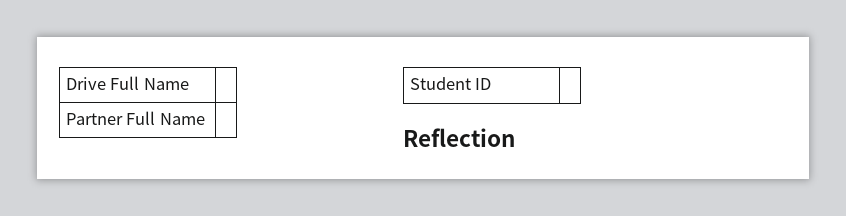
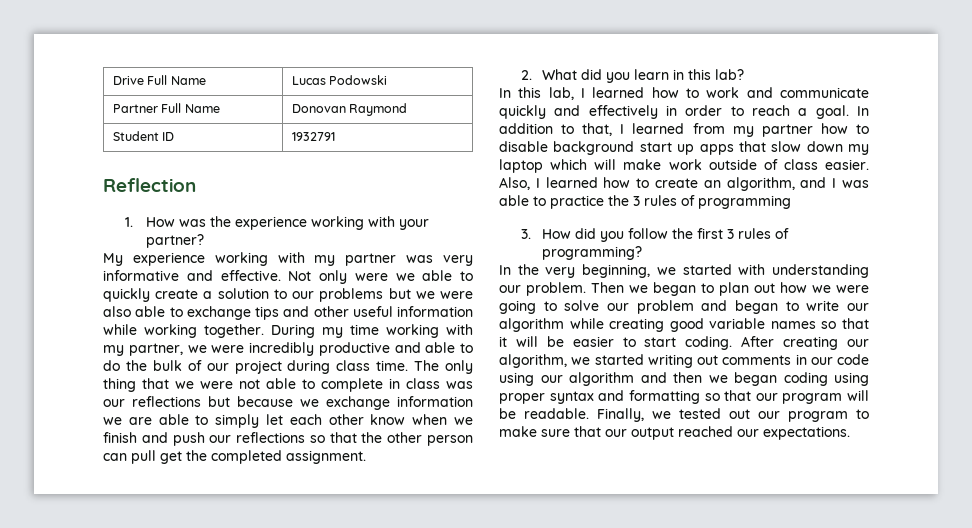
- Drive Full Name |
+ Drive Full Name | Lucas Podowski
- Partner Full Name |
+ Partner Full Name | Donovan Raymond
- Student ID |
+ Student ID | 1932791
+ 1. How was the experience working with your partner?
+ My experience working with my partner was very informative and effective. Not only were we able to quickly create a solution to our problems but we were also able to exchange tips and other useful information while working together. During my time working with my partner, we were incredibly productive and able to do the bulk of our project during class time. The only thing that we were not able to complete in class was our reflections but because we exchange information we are able to simply let each other know when we finish and push our reflections so that the other person can pull get the completed assignment.
+ 2. What did you learn in this lab?
+ In this lab, I learned how to work and communicate quickly and effectively in order to reach a goal. In addition to that, I learned from my partner how to disable background start up apps that slow down my laptop which will make work outside of class easier. Also, I learned how to create an algorithm, and I was able to practice the 3 rules of programming
+ 3. How did you follow the first 3 rules of programming?
+ In the very beginning, we started with understanding our problem. Then we began to plan out how we were going to solve our problem and began to write our algorithm while creating good variable names so that it will be easier to start coding. After creating our algorithm, we started writing out comments in our code using our algorithm and then we began coding using proper syntax and formatting so that our program will be readable. Finally, we tested out our program to make sure that our output reached our expectations.

